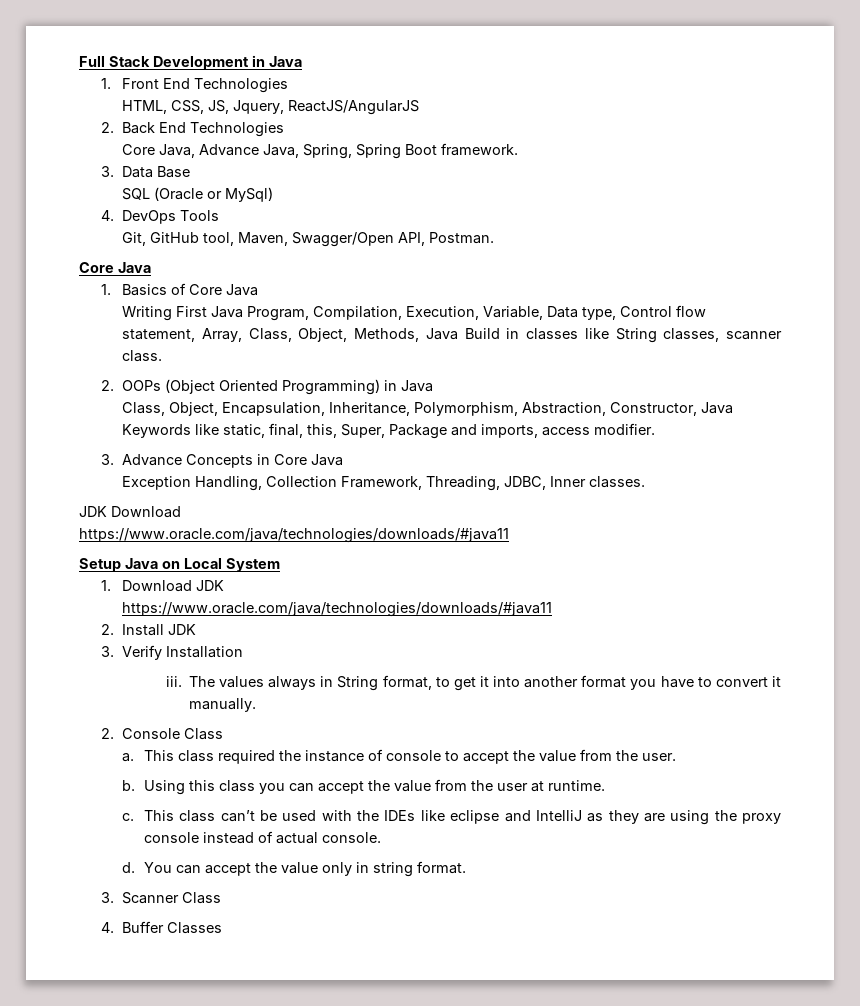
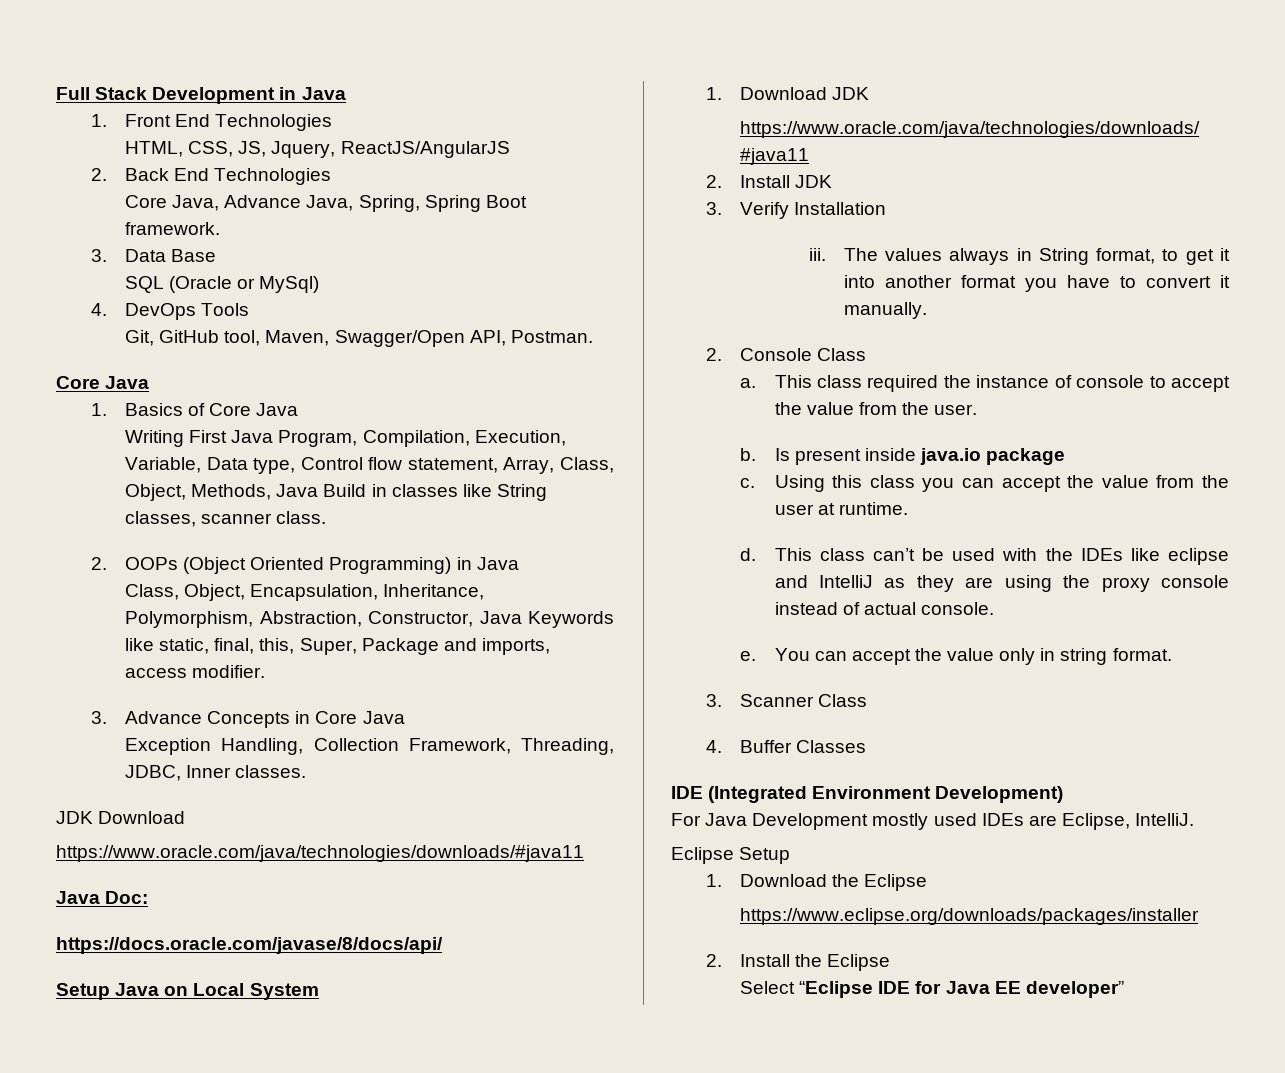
+ Java Doc:
+ https://docs.oracle.com/javase/8/docs/api/
+ Is present inside java.io package
+ c.
- c.
+ d.
- d.
+ e.
+ IDE (Integrated Environment Development)
+ For Java Development mostly used IDEs are Eclipse, IntelliJ.
+ Eclipse Setup
+ 1. Download the Eclipse
+ https://www.eclipse.org/downloads/packages/installer
+ 2. Install the Eclipse
+ Select “Eclipse IDE for Java EE developer”

